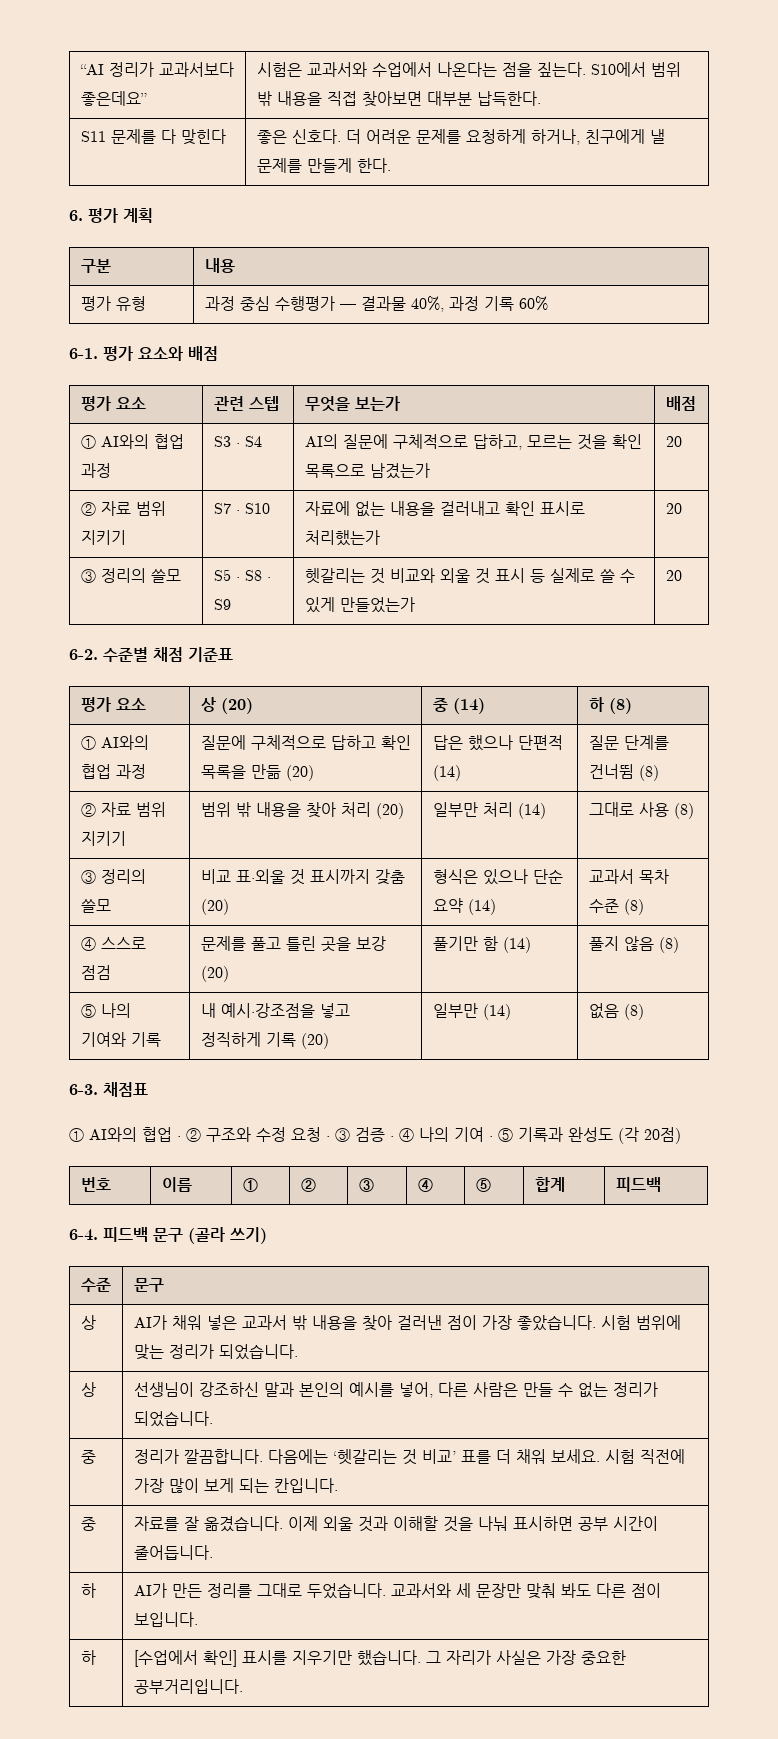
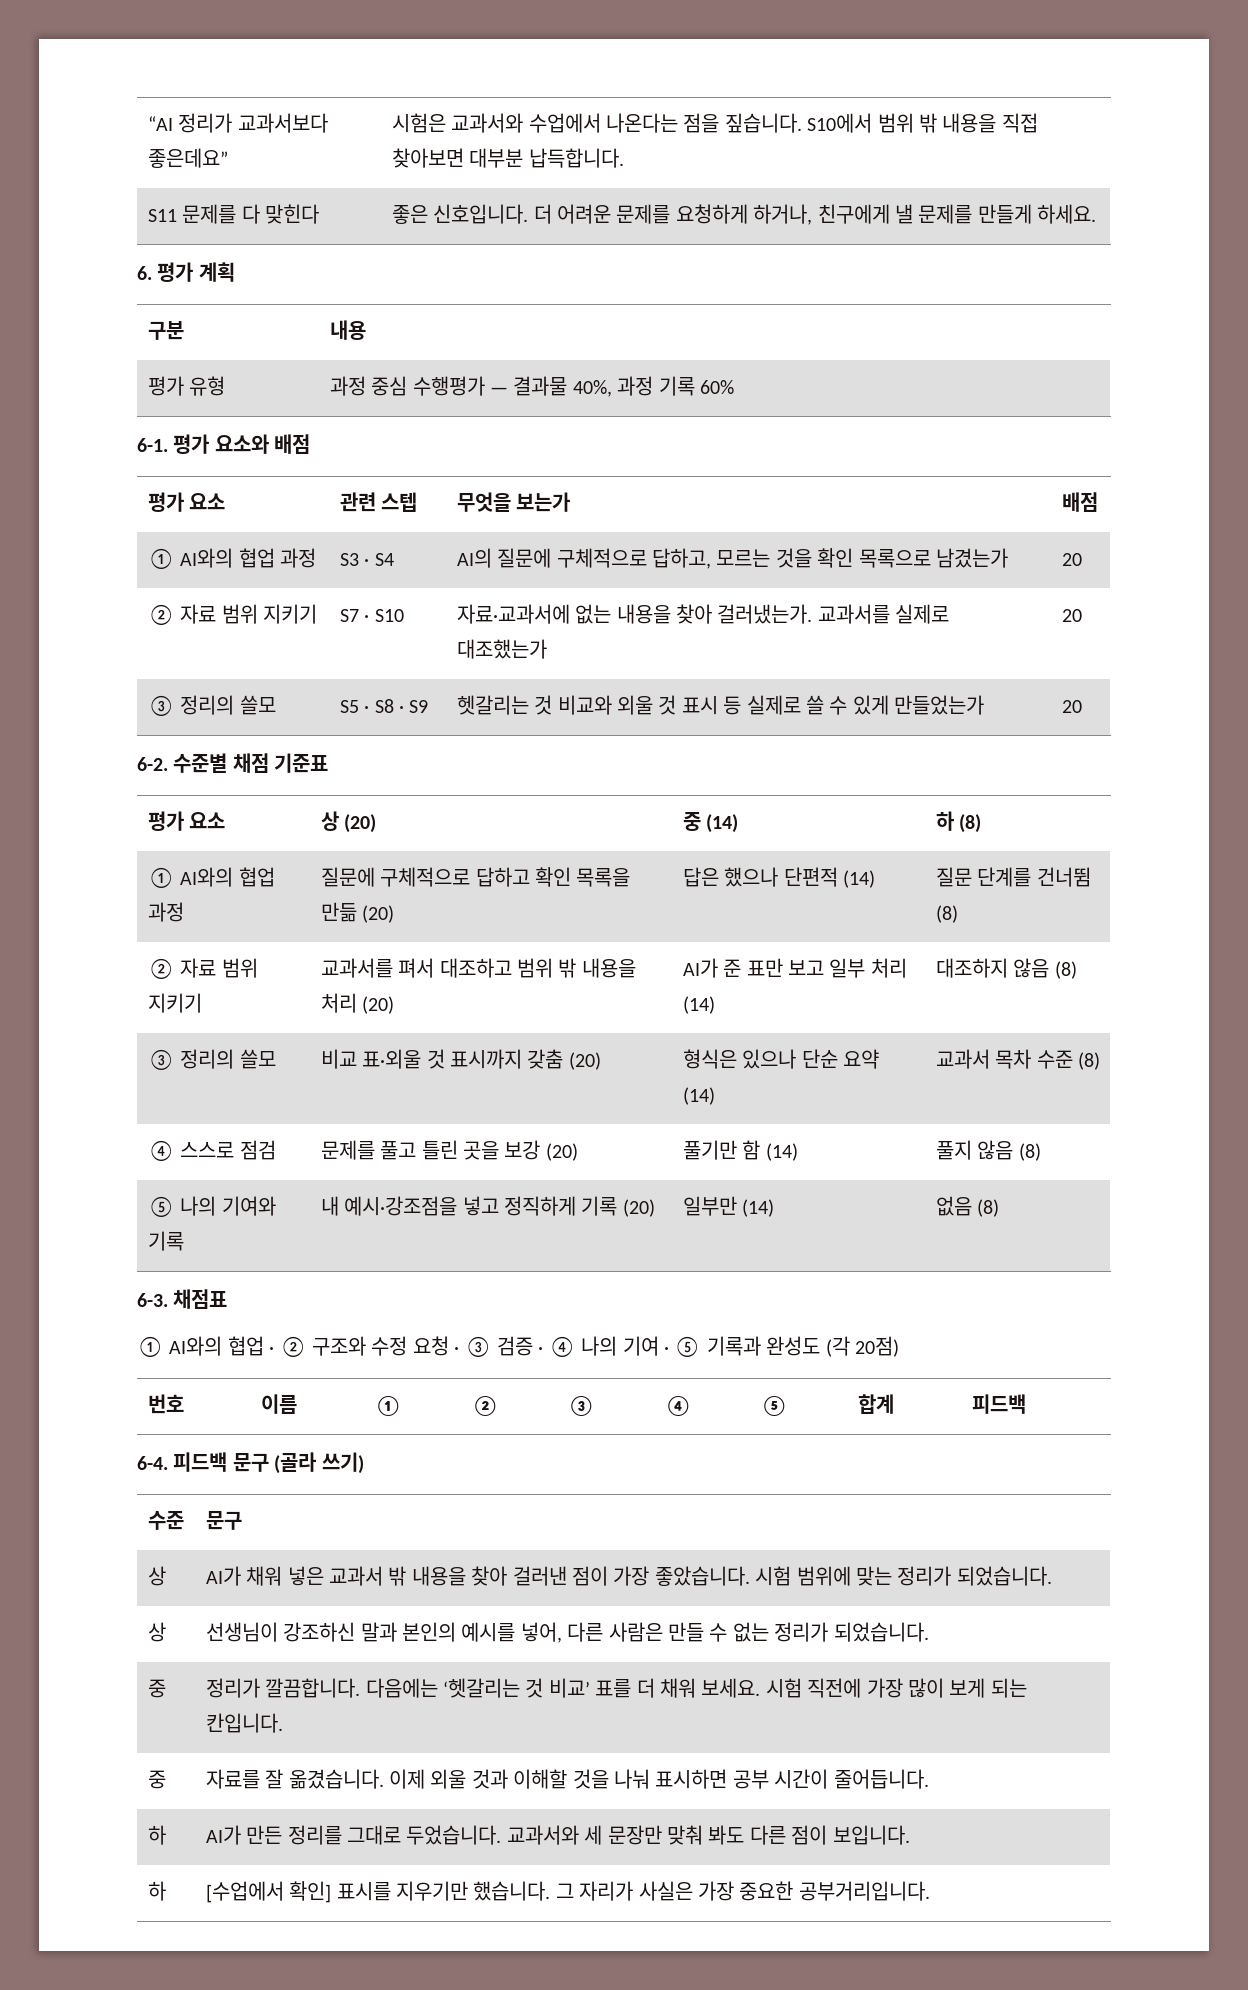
- “AI 정리가 교과서보다 좋은데요” | 시험은 교과서와 수업에서 나온다는 점을 짚는다. S10에서 범위 밖 내용을 직접 찾아보면 대부분 납득한다.
+ “AI 정리가 교과서보다 좋은데요” | 시험은 교과서와 수업에서 나온다는 점을 짚습니다. S10에서 범위 밖 내용을 직접 찾아보면 대부분 납득합니다.
- S11 문제를 다 맞힌다 | 좋은 신호다. 더 어려운 문제를 요청하게 하거나, 친구에게 낼 문제를 만들게 한다.
+ S11 문제를 다 맞힌다 | 좋은 신호입니다. 더 어려운 문제를 요청하게 하거나, 친구에게 낼 문제를 만들게 하세요.
- ② 자료 범위 지키기 | S7 · S10 | 자료에 없는 내용을 걸러내고 확인 표시로 처리했는가 | 20
+ ② 자료 범위 지키기 | S7 · S10 | 자료·교과서에 없는 내용을 찾아 걸러냈는가. 교과서를 실제로 대조했는가 | 20
- ② 자료 범위 지키기 | 범위 밖 내용을 찾아 처리 (20) | 일부만 처리 (14) | 그대로 사용 (8)
+ ② 자료 범위 지키기 | 교과서를 펴서 대조하고 범위 밖 내용을 처리 (20) | AI가 준 표만 보고 일부 처리 (14) | 대조하지 않음 (8)

